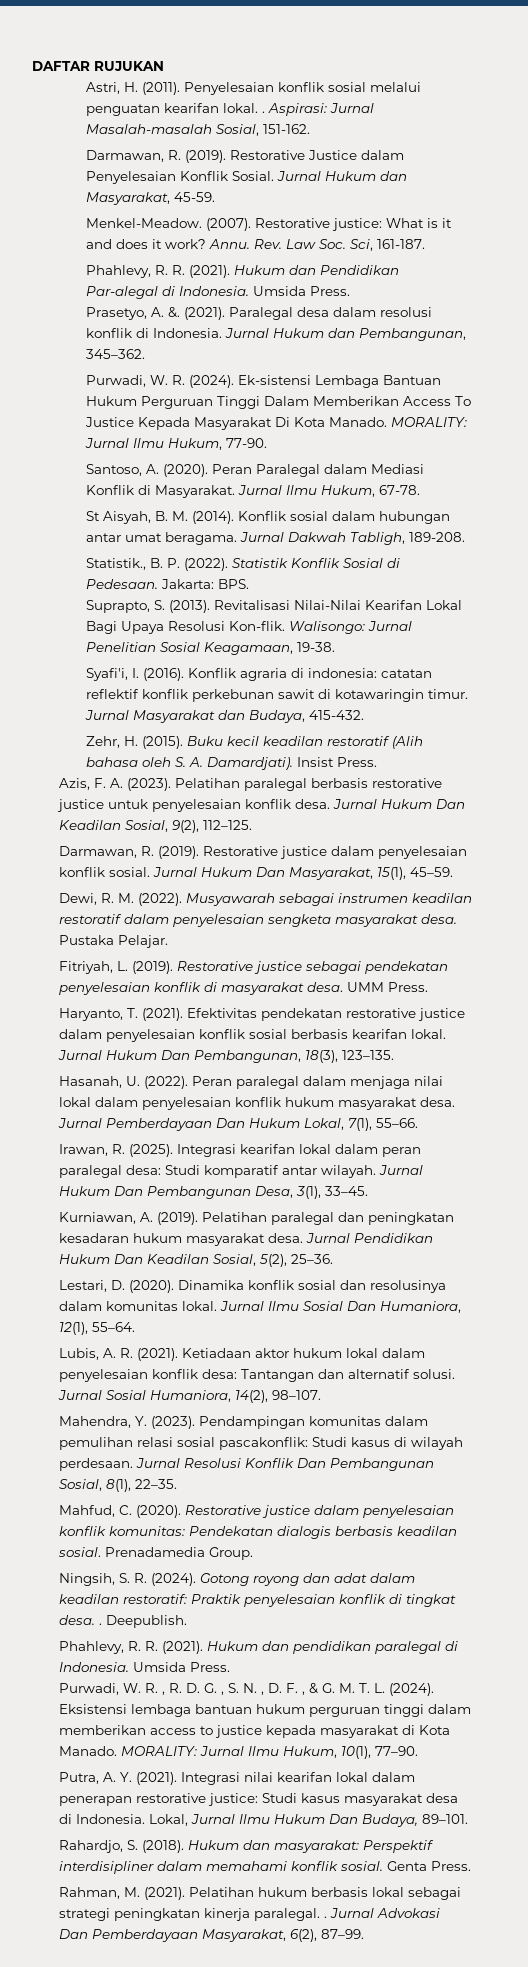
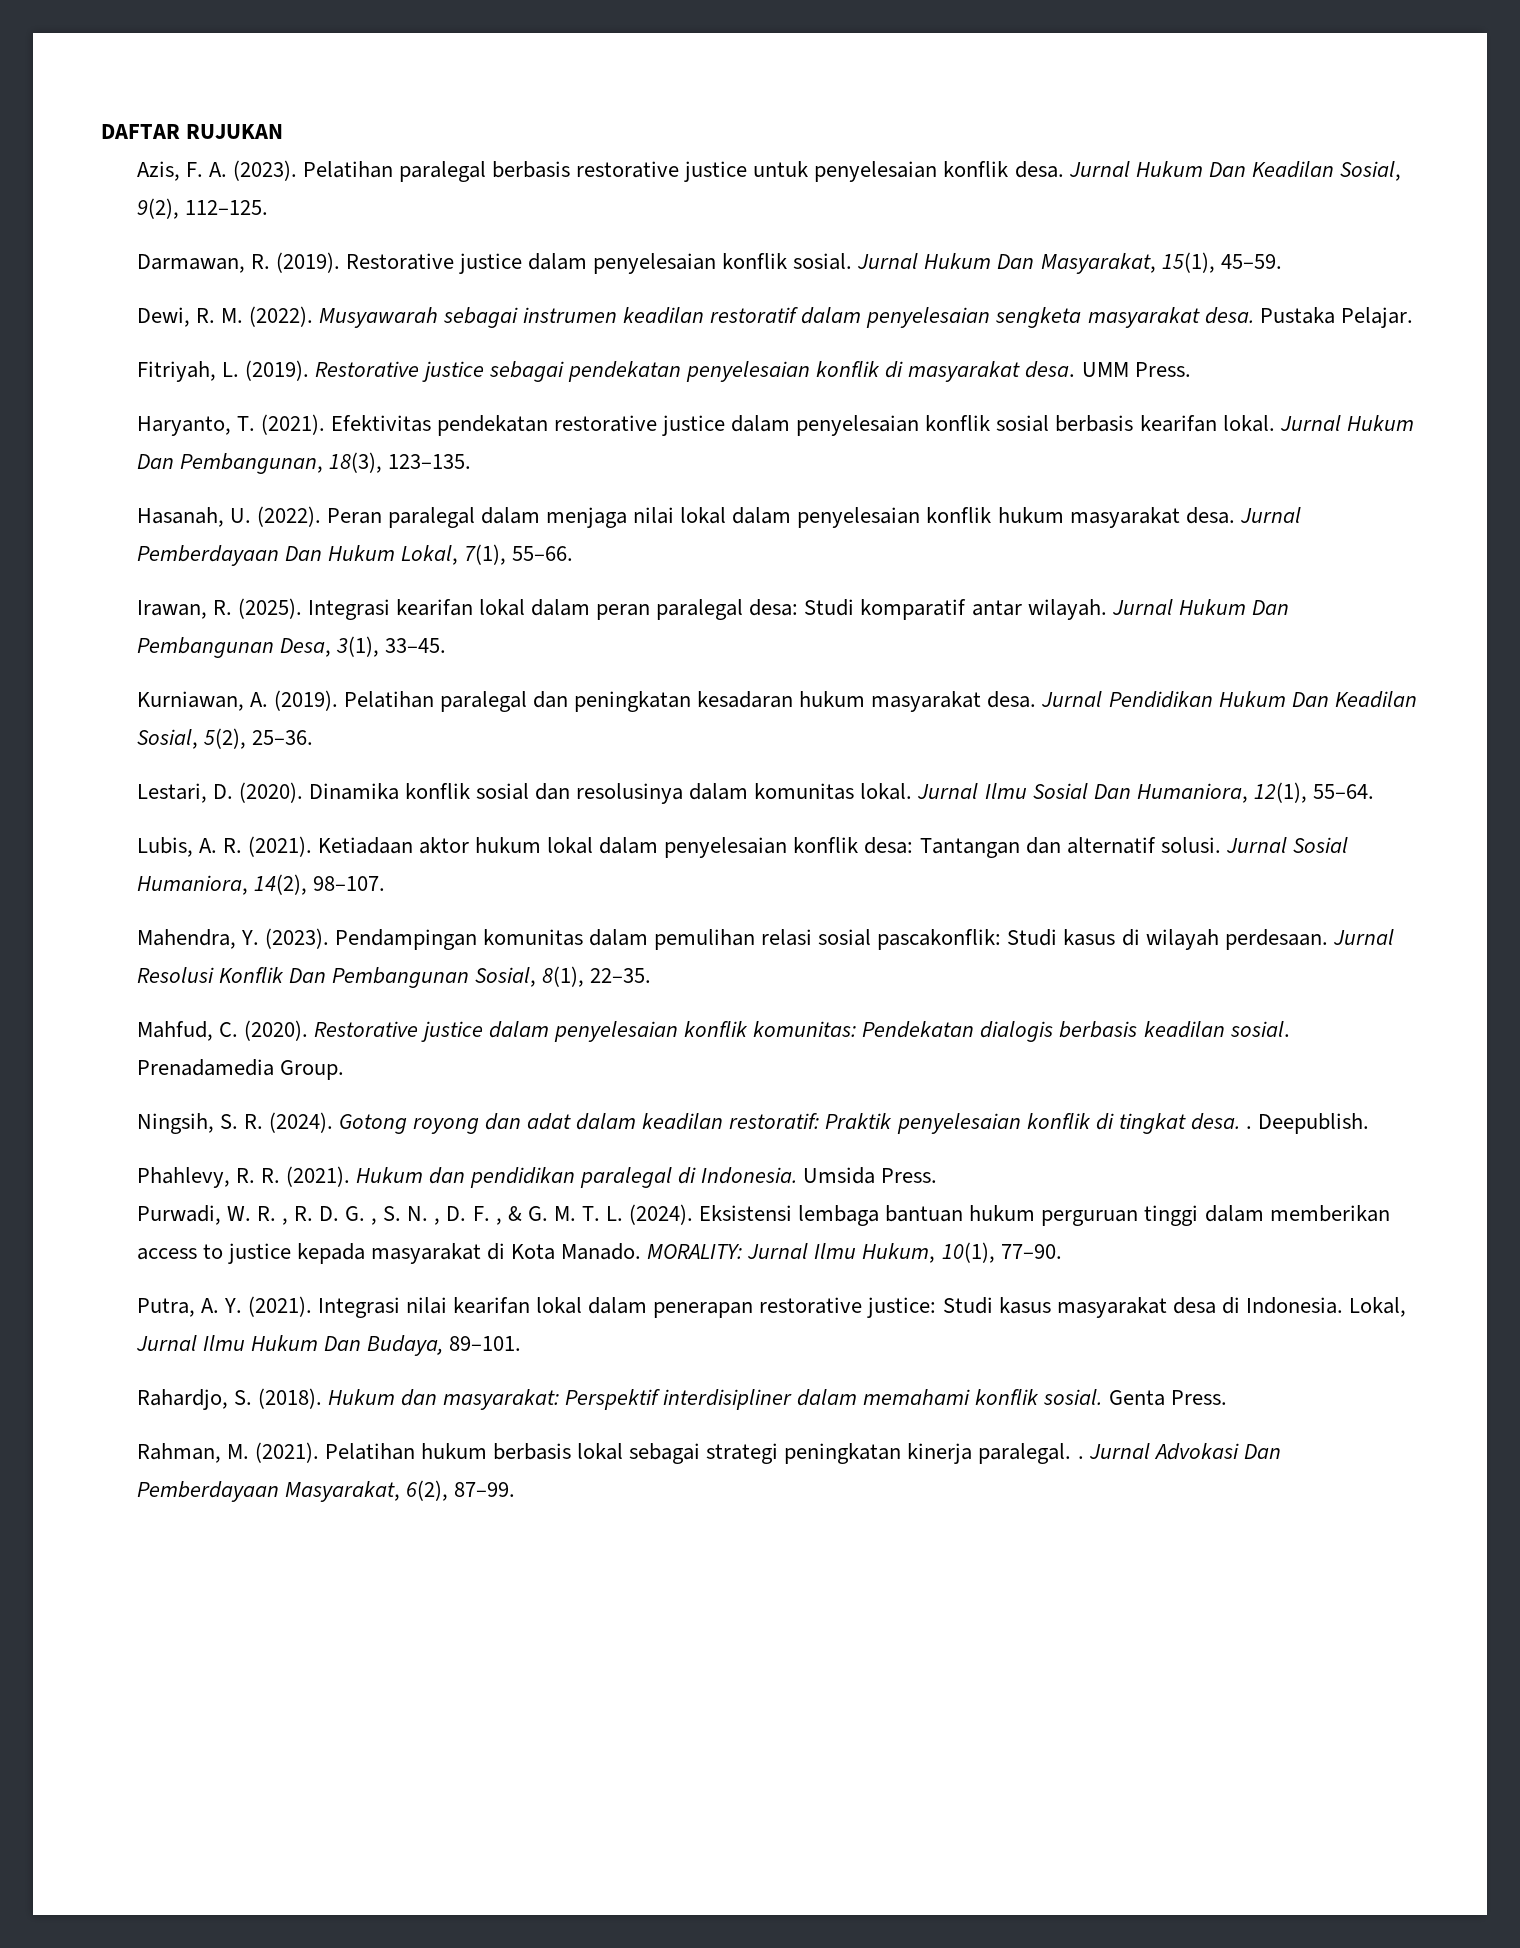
- Astri, H. (2011). Penyelesaian konflik sosial melalui penguatan kearifan lokal. . Aspirasi: Jurnal Masalah-masalah Sosial, 151-162.
- Darmawan, R. (2019). Restorative Justice dalam Penyelesaian Konflik Sosial. Jurnal Hukum dan Masyarakat, 45-59.
- Menkel-Meadow. (2007). Restorative justice: What is it and does it work? Annu. Rev. Law Soc. Sci, 161-187.
- Phahlevy, R. R. (2021). Hukum dan Pendidikan Par-alegal di Indonesia. Umsida Press.
- Prasetyo, A. &. (2021). Paralegal desa dalam resolusi konflik di Indonesia. Jurnal Hukum dan Pembangunan, 345–362.
- Purwadi, W. R. (2024). Ek-sistensi Lembaga Bantuan Hukum Perguruan Tinggi Dalam Memberikan Access To Justice Kepada Masyarakat Di Kota Manado. MORALITY: Jurnal Ilmu Hukum, 77-90.
- Santoso, A. (2020). Peran Paralegal dalam Mediasi Konflik di Masyarakat. Jurnal Ilmu Hukum, 67-78.
- St Aisyah, B. M. (2014). Konflik sosial dalam hubungan antar umat beragama. Jurnal Dakwah Tabligh, 189-208.
- Statistik., B. P. (2022). Statistik Konflik Sosial di Pedesaan. Jakarta: BPS.
- Suprapto, S. (2013). Revitalisasi Nilai-Nilai Kearifan Lokal Bagi Upaya Resolusi Kon-flik. Walisongo: Jurnal Penelitian Sosial Keagamaan, 19-38.
- Syafi'i, I. (2016). Konflik agraria di indonesia: catatan reflektif konflik perkebunan sawit di kotawaringin timur. Jurnal Masyarakat dan Budaya, 415-432.
- Zehr, H. (2015). Buku kecil keadilan restoratif (Alih bahasa oleh S. A. Damardjati). Insist Press.

